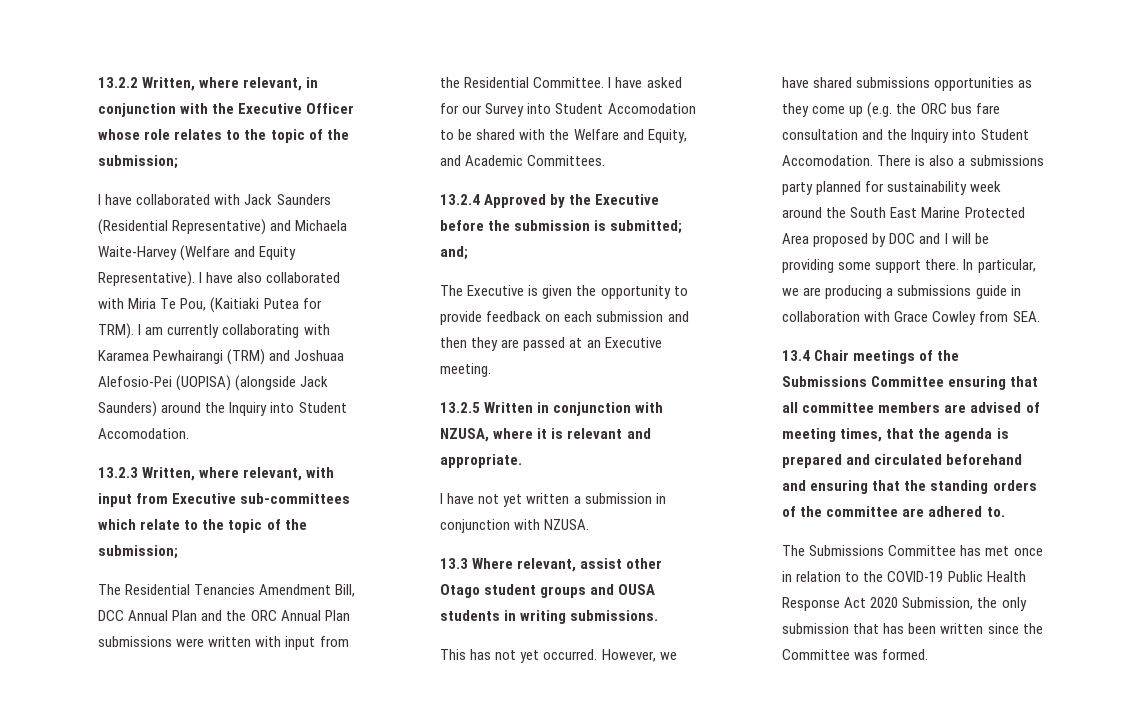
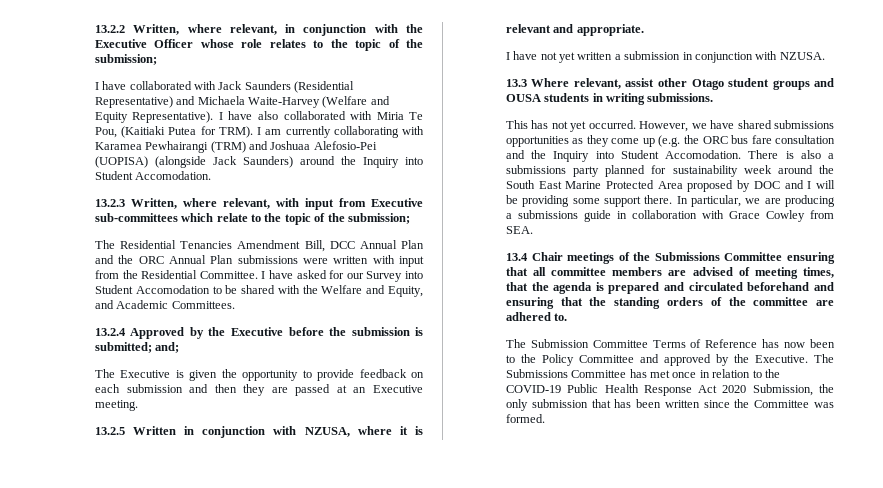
- The Submissions Committee has met once in relation to the COVID-19 Public Health Response Act 2020 Submission, the only submission that has been written since the Committee was formed.
+ The Submission Committee Terms of Reference has now been to the Policy Committee and approved by the Executive. The Submissions Committee has met once in relation to the COVID-19 Public Health Response Act 2020 Submission, the only submission that has been written since the Committee was formed.

